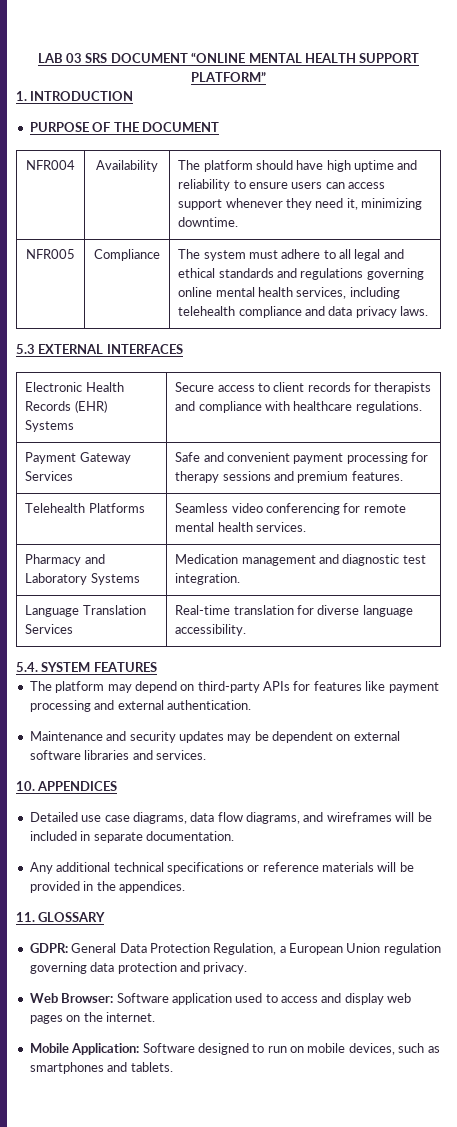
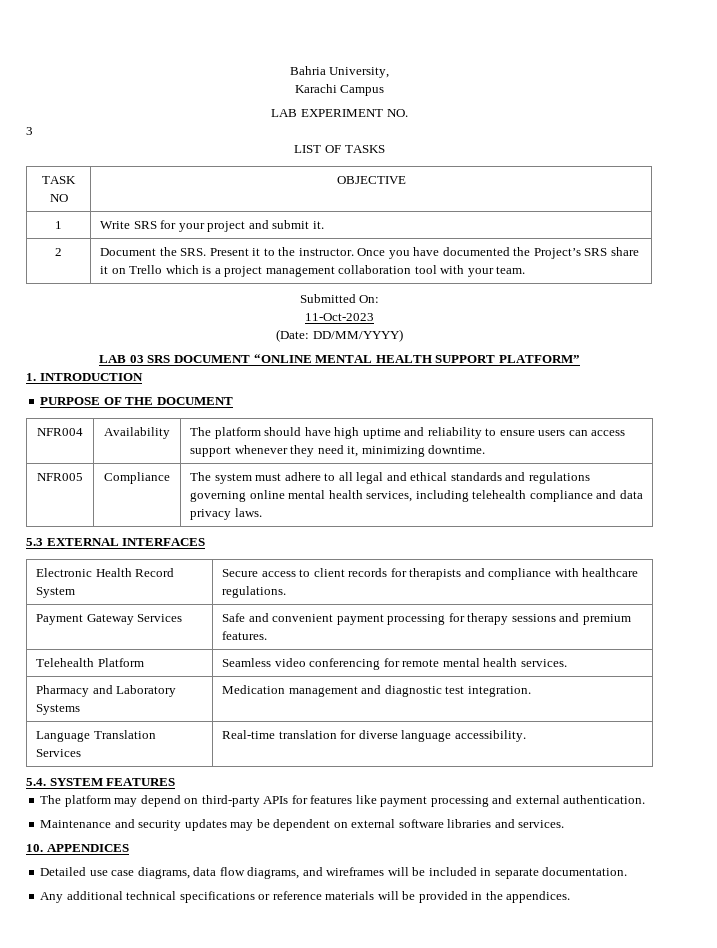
+ Bahria University,
+ Karachi Campus
+ LAB EXPERIMENT NO.
+ 3
+ LIST OF TASKS
+ TASK NO | OBJECTIVE
+ 1 | Write SRS for your project and submit it.
+ 2 | Document the SRS. Present it to the instructor. Once you have documented the Project’s SRS share it on Trello which is a project management collaboration tool with your team.
+ Submitted On:
+ 11-Oct-2023
+ (Date: DD/MM/YYYY)
- Electronic Health Records (EHR) Systems | Secure access to client records for therapists and compliance with healthcare regulations.
+ Electronic Health Record System | Secure access to client records for therapists and compliance with healthcare regulations.
- Telehealth Platforms | Seamless video conferencing for remote mental health services.
+ Telehealth Platform | Seamless video conferencing for remote mental health services.
- 11. GLOSSARY
- GDPR: General Data Protection Regulation, a European Union regulation governing data protection and privacy.
- Web Browser: Software application used to access and display web pages on the internet.
- Mobile Application: Software designed to run on mobile devices, such as smartphones and tablets.

